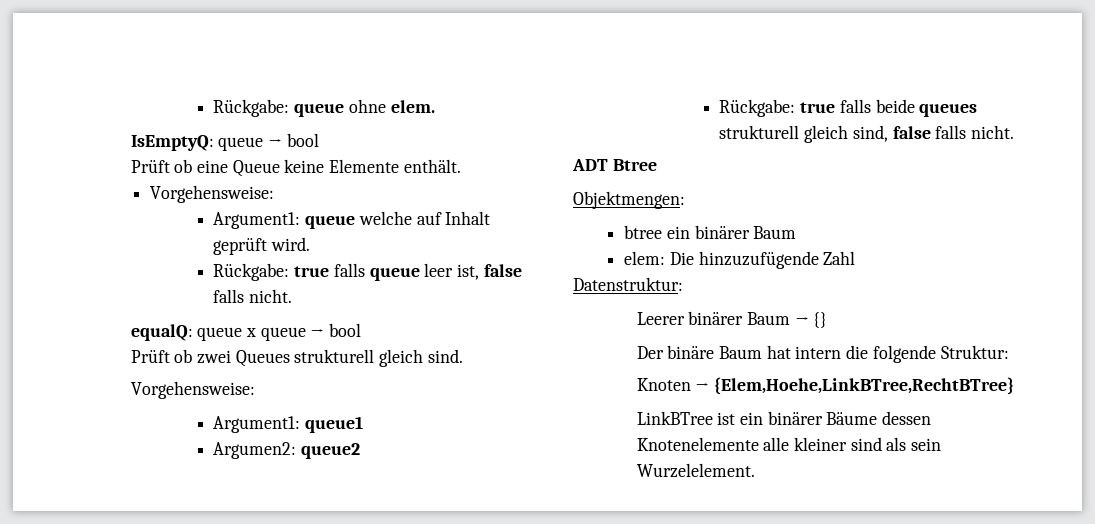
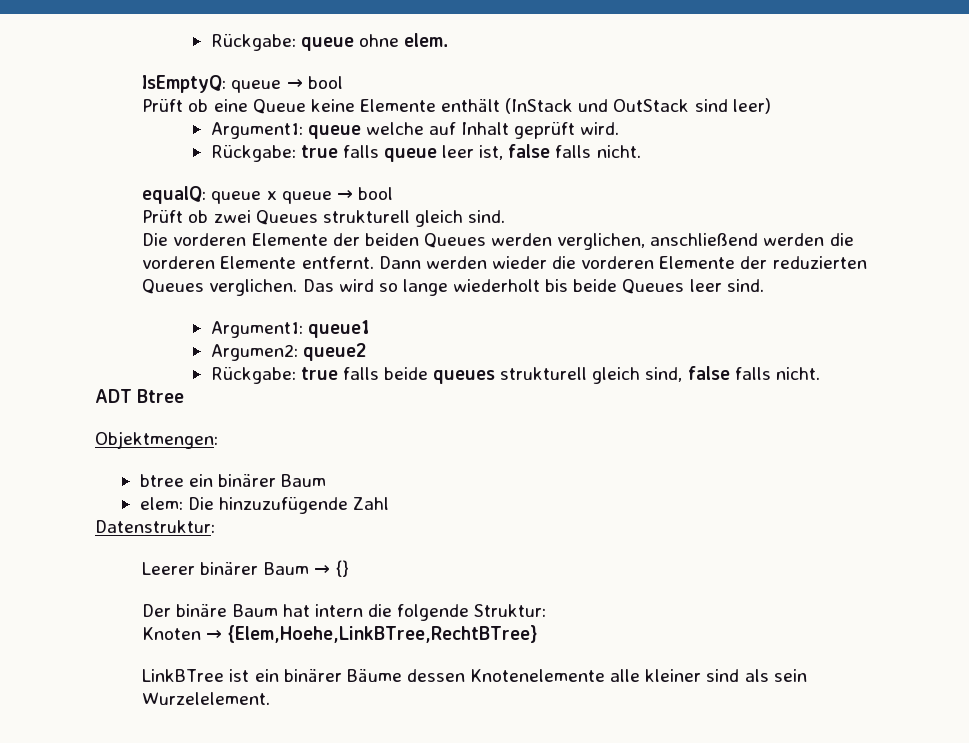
- Prüft ob eine Queue keine Elemente enthält.
- Vorgehensweise:
+ Prüft ob eine Queue keine Elemente enthält (InStack und OutStack sind leer)
  Prüft ob zwei Queues strukturell gleich sind.
- Vorgehensweise:
+ Die vorderen Elemente der beiden Queues werden verglichen, anschließend werden die vorderen Elemente entfernt. Dann werden wieder die vorderen Elemente der reduzierten Queues verglichen. Das wird so lange wiederholt bis beide Queues leer sind.

